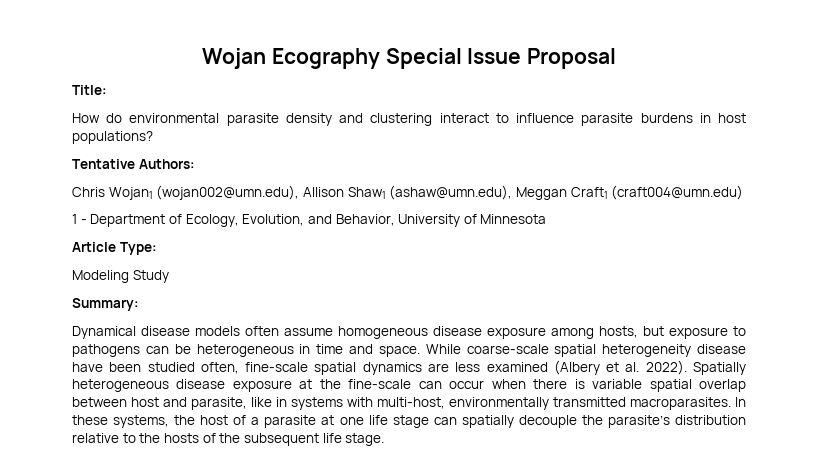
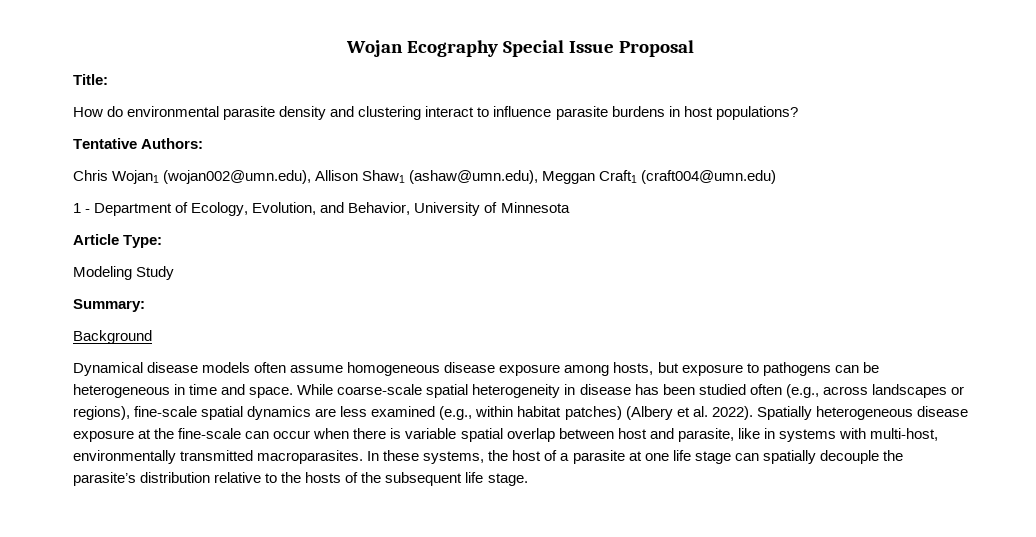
+ Background
- While coarse-scale spatial heterogeneity disease have been studied often, fine-scale spatial dynamics are less examined (Albery et al. 2022).
+ While coarse-scale spatial heterogeneity in disease has been studied often (e.g., across landscapes or regions), fine-scale spatial dynamics are less examined (e.g., within habitat patches) (Albery et al. 2022).

